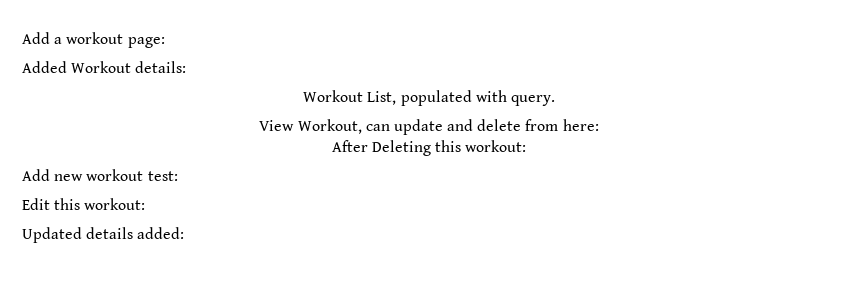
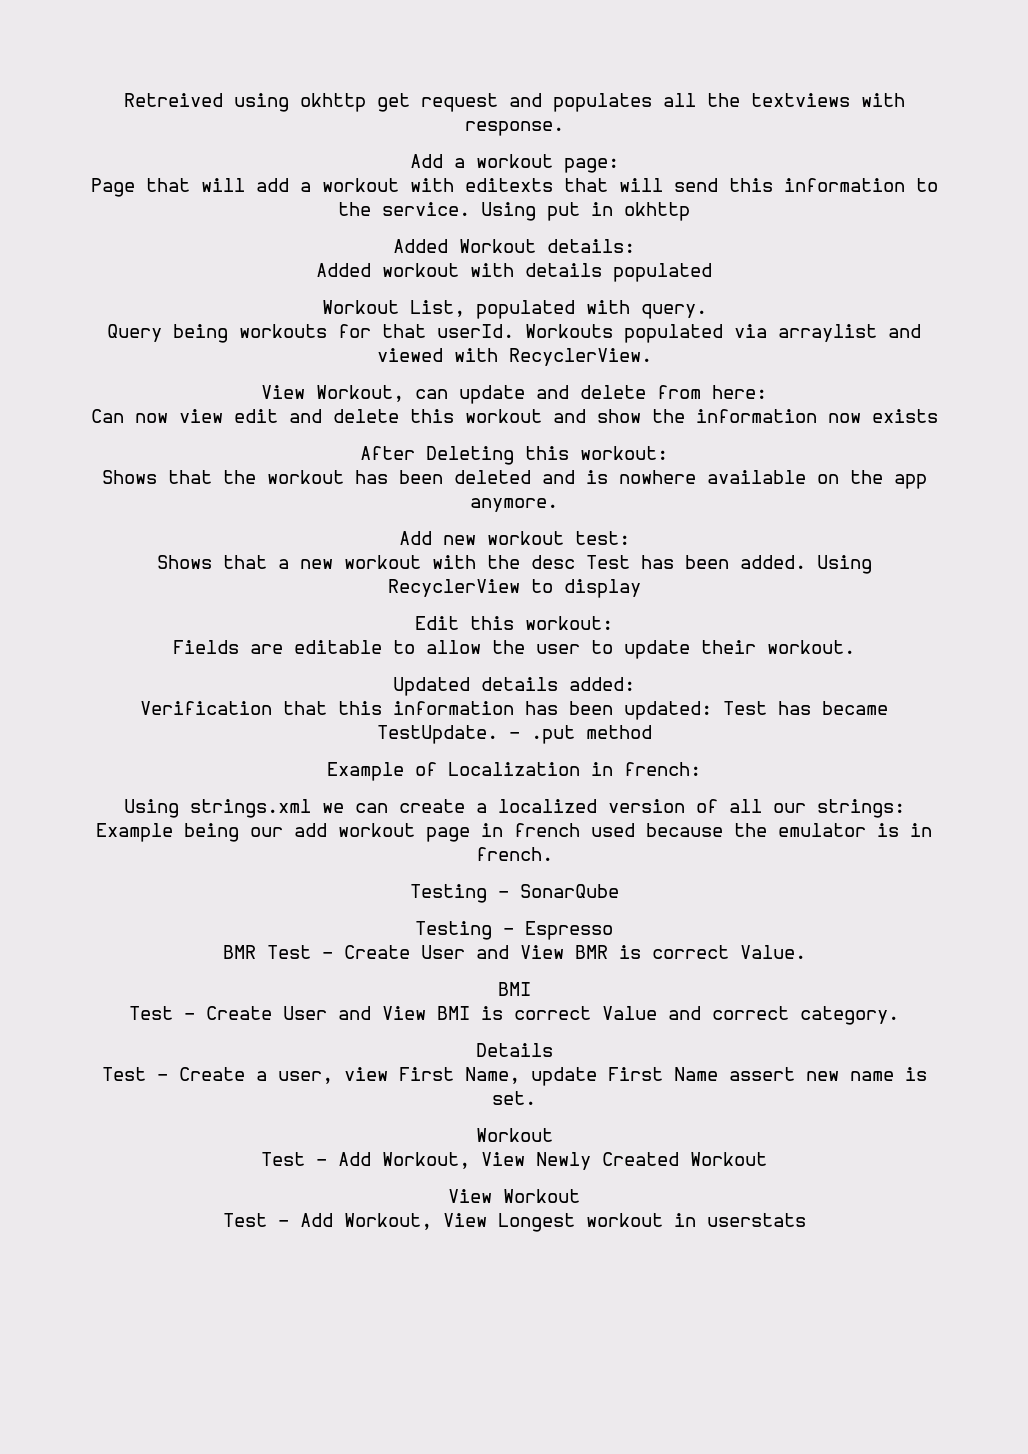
+ Retreived using okhttp get request and populates all the textviews with response.
  Add a workout page:
+ Page that will add a workout with editexts that will send this information to the service. Using put in okhttp
  Added Workout details:
+ Added workout with details populated
+ Query being workouts for that userId. Workouts populated via arraylist and viewed with RecyclerView.
+ Can now view edit and delete this workout and show the information now exists
  After Deleting this workout:
+ Shows that the workout has been deleted and is nowhere available on the app anymore.
  Add new workout test:
+ Shows that a new workout with the desc Test has been added. Using RecyclerView to display
  Edit this workout:
+ Fields are editable to allow the user to update their workout.
  Updated details added:
+ Verification that this information has been updated: Test has became TestUpdate. - .put method
+ Example of Localization in french:
+ Using strings.xml we can create a localized version of all our strings: Example being our add workout page in french used because the emulator is in french.
+ Testing – SonarQube
+ Testing – Espresso
+ BMR Test – Create User and View BMR is correct Value.
+ BMI
+ Test – Create User and View BMI is correct Value and correct category.
+ Details
+ Test – Create a user, view First Name, update First Name assert new name is set.
+ Workout
+ Test – Add Workout, View Newly Created Workout
+ View Workout
+ Test – Add Workout, View Longest workout in userstats

